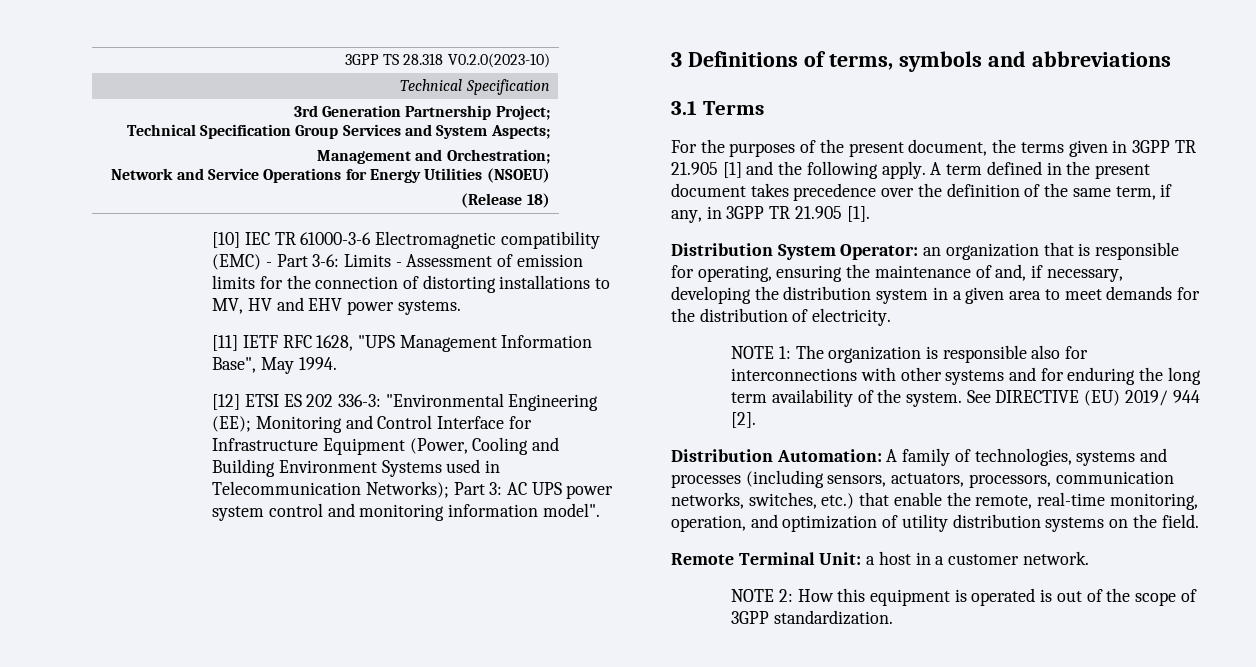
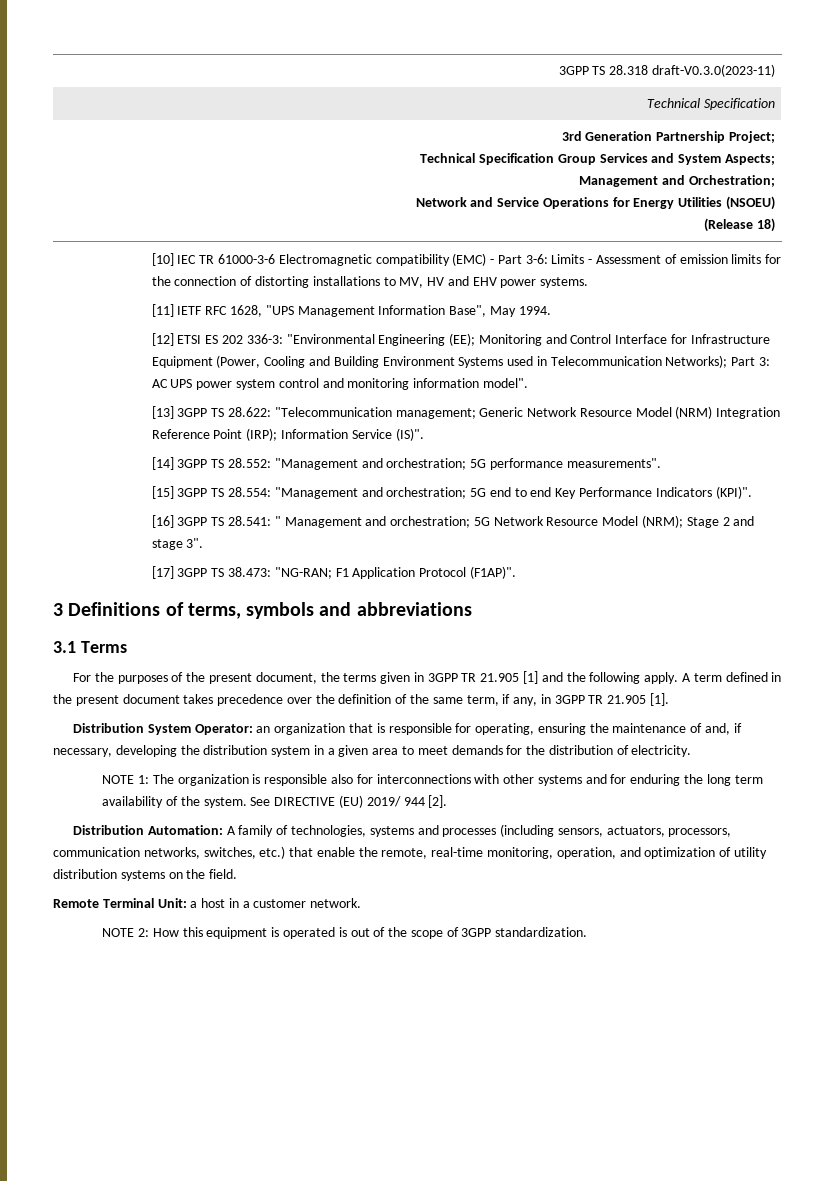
- 3GPP TS 28.318 V0.2.0(2023-10)
+ 3GPP TS 28.318 draft-V0.3.0(2023-11)
+ [13] 3GPP TS 28.622: "Telecommunication management; Generic Network Resource Model (NRM) Integration Reference Point (IRP); Information Service (IS)".
+ [14] 3GPP TS 28.552: "Management and orchestration; 5G performance measurements".
+ [15] 3GPP TS 28.554: "Management and orchestration; 5G end to end Key Performance Indicators (KPI)".
+ [16] 3GPP TS 28.541: " Management and orchestration; 5G Network Resource Model (NRM); Stage 2 and stage 3".
+ [17] 3GPP TS 38.473: "NG-RAN; F1 Application Protocol (F1AP)".

